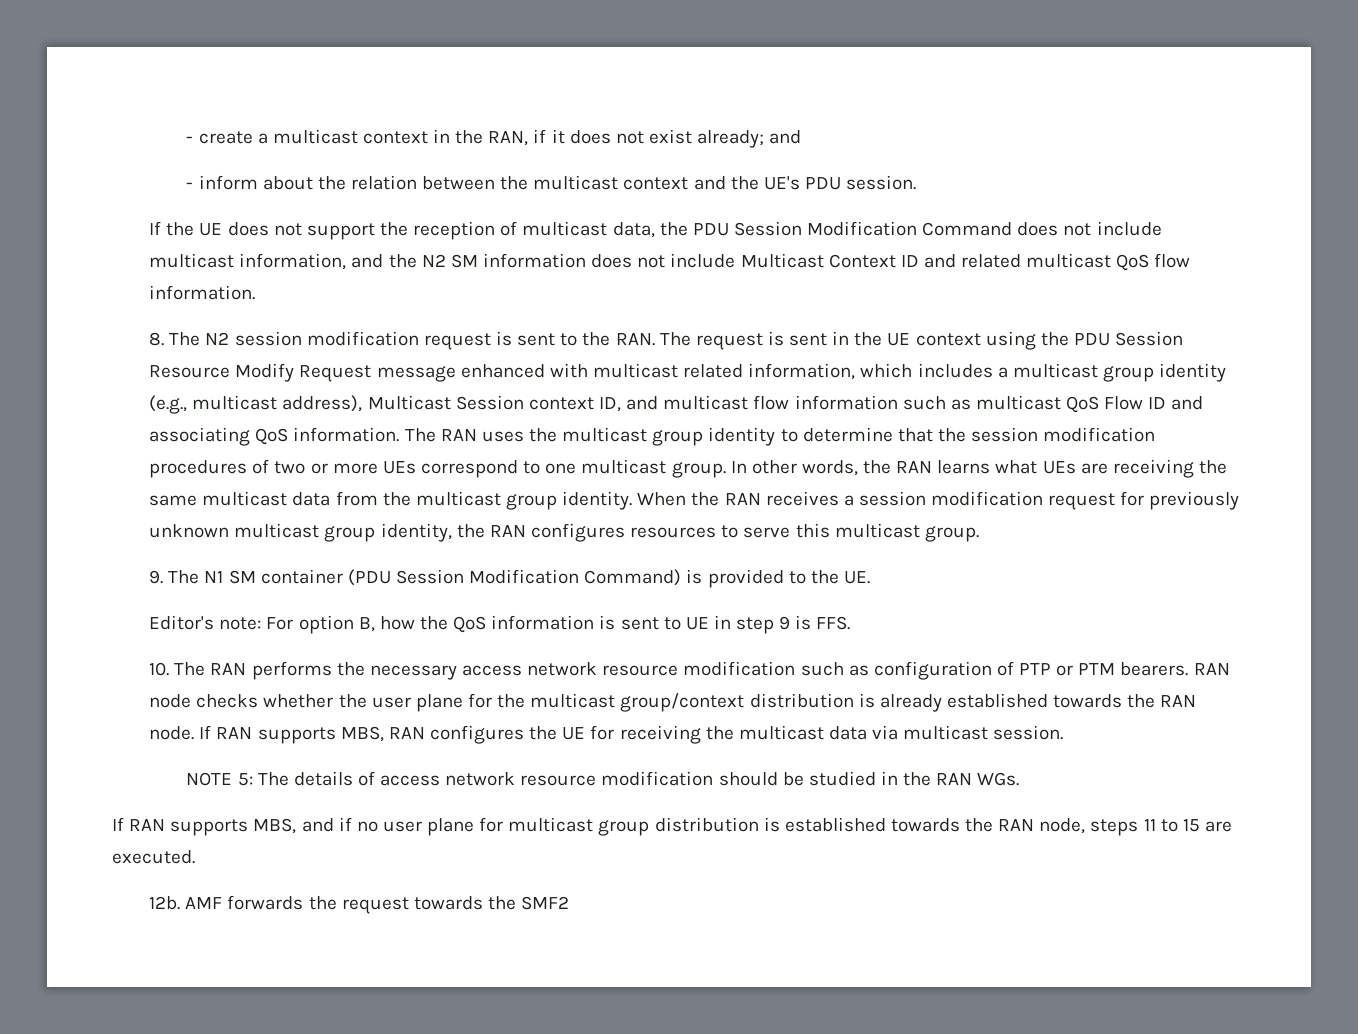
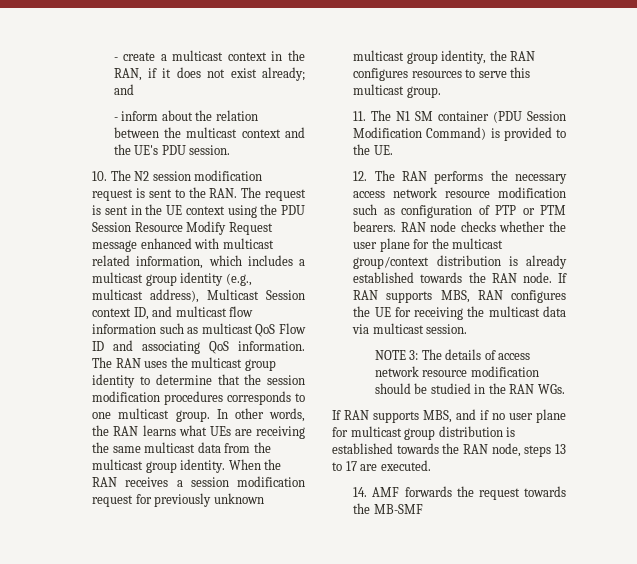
- If the UE does not support the reception of multicast data, the PDU Session Modification Command does not include multicast information, and the N2 SM information does not include Multicast Context ID and related multicast QoS flow information.
- 8. The N2 session modification request is sent to the RAN. The request is sent in the UE context using the PDU Session Resource Modify Request message enhanced with multicast related information, which includes a multicast group identity (e.g., multicast address), Multicast Session context ID, and multicast flow information such as multicast QoS Flow ID and associating QoS information.
+ 10. The N2 session modification request is sent to the RAN. The request is sent in the UE context using the PDU Session Resource Modify Request message enhanced with multicast related information, which includes a multicast group identity (e.g., multicast address), Multicast Session context ID, and multicast flow information such as multicast QoS Flow ID and associating QoS information.
- The RAN uses the multicast group identity to determine that the session modification procedures of two or more UEs correspond to one multicast group.
+ The RAN uses the multicast group identity to determine that the session modification procedures corresponds to one multicast group.
- 9. The N1 SM container (PDU Session Modification Command) is provided to the UE.
+ 11. The N1 SM container (PDU Session Modification Command) is provided to the UE.
- Editor's note: For option B, how the QoS information is sent to UE in step 9 is FFS.
- 10. The RAN performs the necessary access network resource modification such as configuration of PTP or PTM bearers.
+ 12. The RAN performs the necessary access network resource modification such as configuration of PTP or PTM bearers.
- NOTE 5: The details of access network resource modification should be studied in the RAN WGs.
+ NOTE 3: The details of access network resource modification should be studied in the RAN WGs.
- If RAN supports MBS, and if no user plane for multicast group distribution is established towards the RAN node, steps 11 to 15 are executed.
+ If RAN supports MBS, and if no user plane for multicast group distribution is established towards the RAN node, steps 13 to 17 are executed.
- 12b. AMF forwards the request towards the SMF2
+ 14. AMF forwards the request towards the MB-SMF

